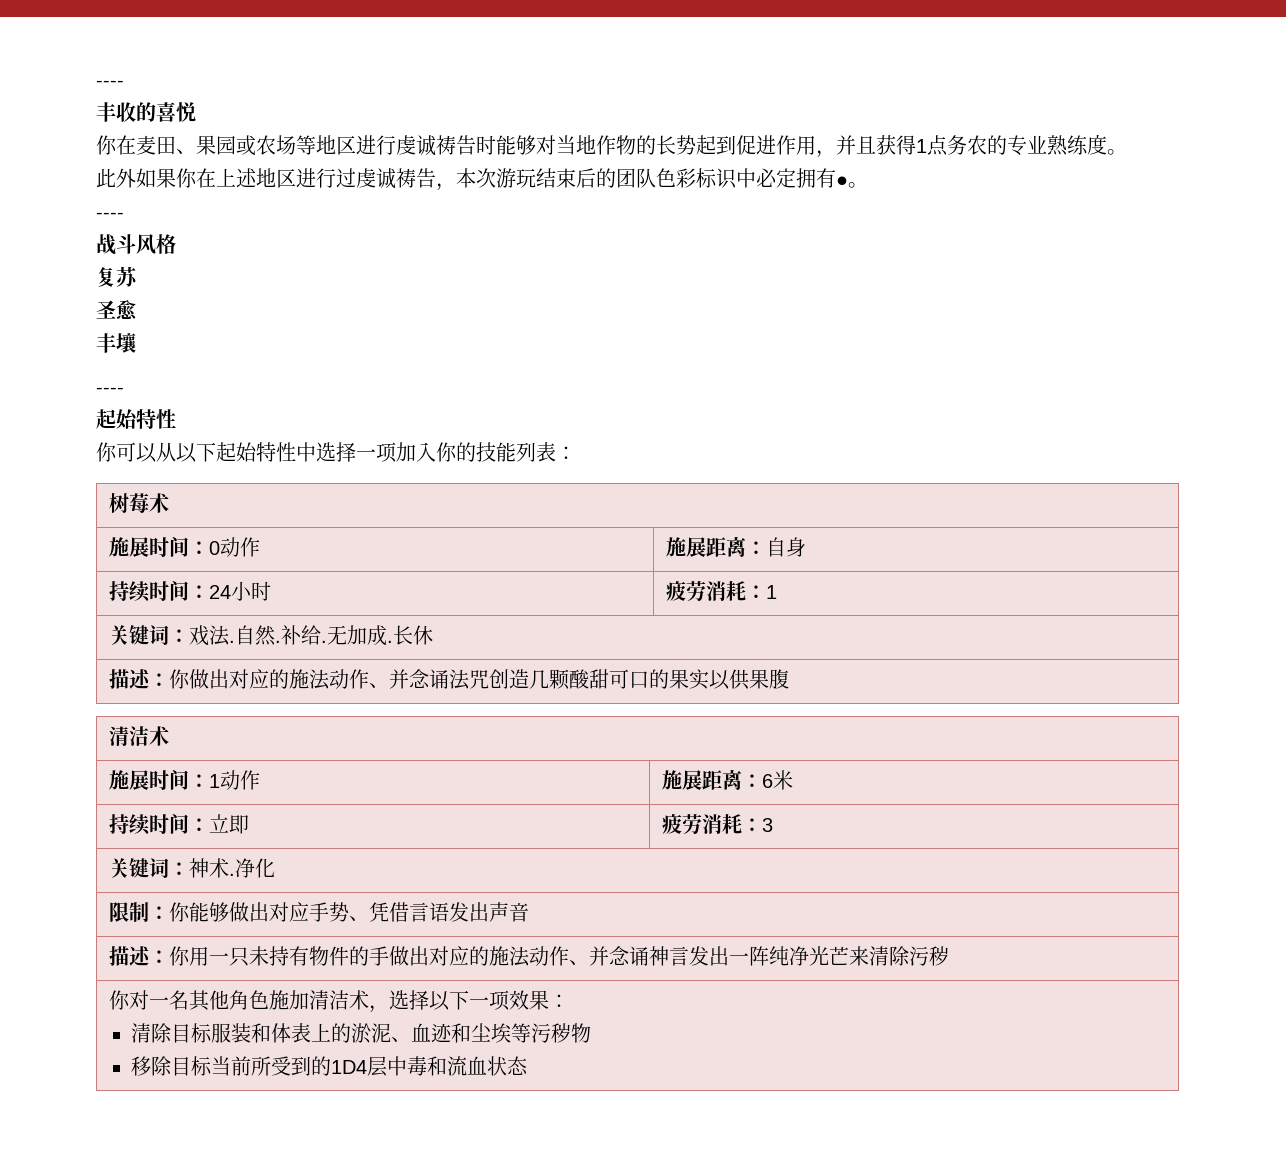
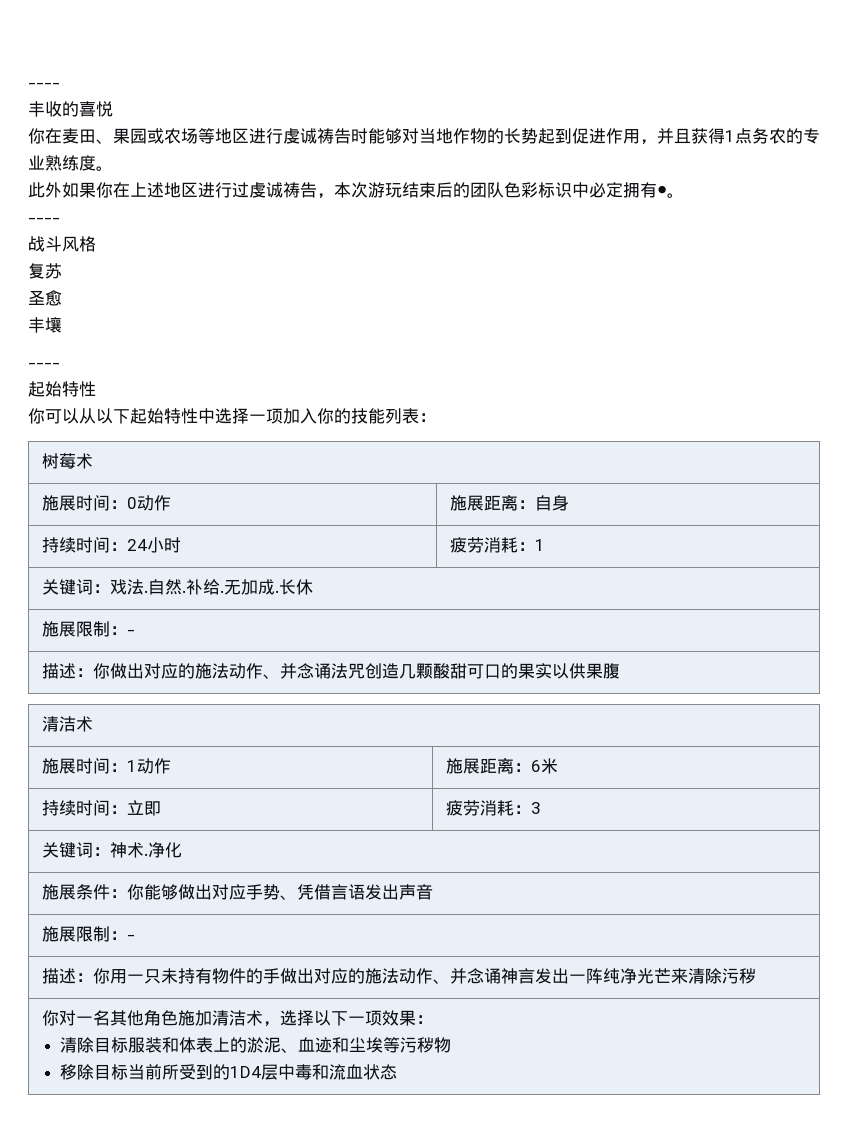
  关键词：戏法.自然.补给.无加成.长休
+ 施展限制：-
- 限制：你能够做出对应手势、凭借言语发出声音
+ 施展条件：你能够做出对应手势、凭借言语发出声音
+ 施展限制：-

